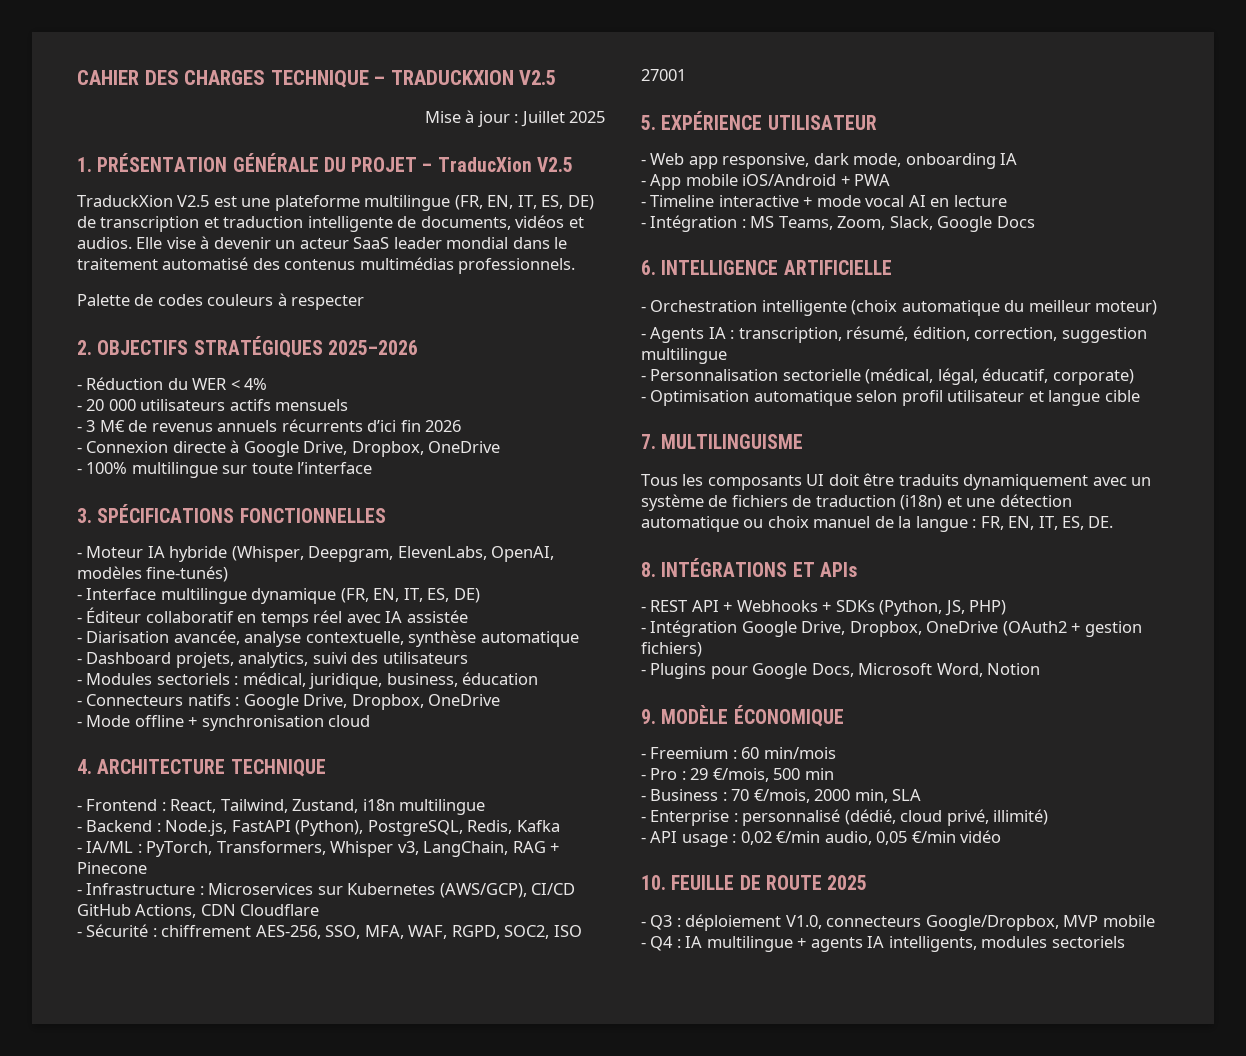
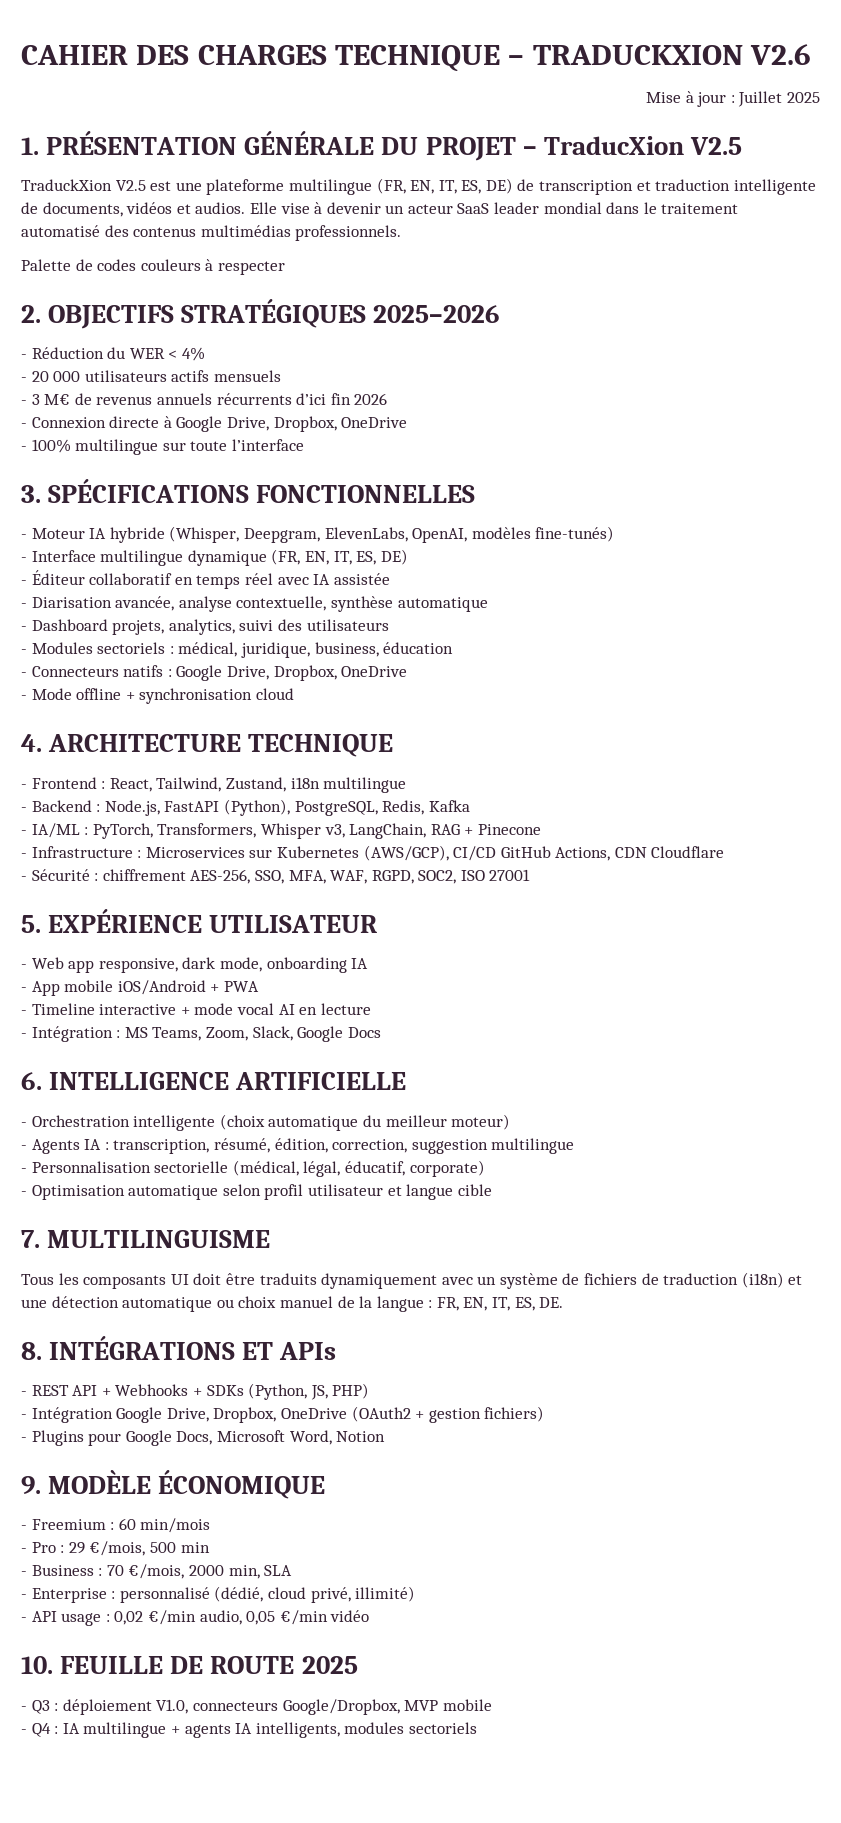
- CAHIER DES CHARGES TECHNIQUE – TRADUCKXION V2.5
+ CAHIER DES CHARGES TECHNIQUE – TRADUCKXION V2.6

